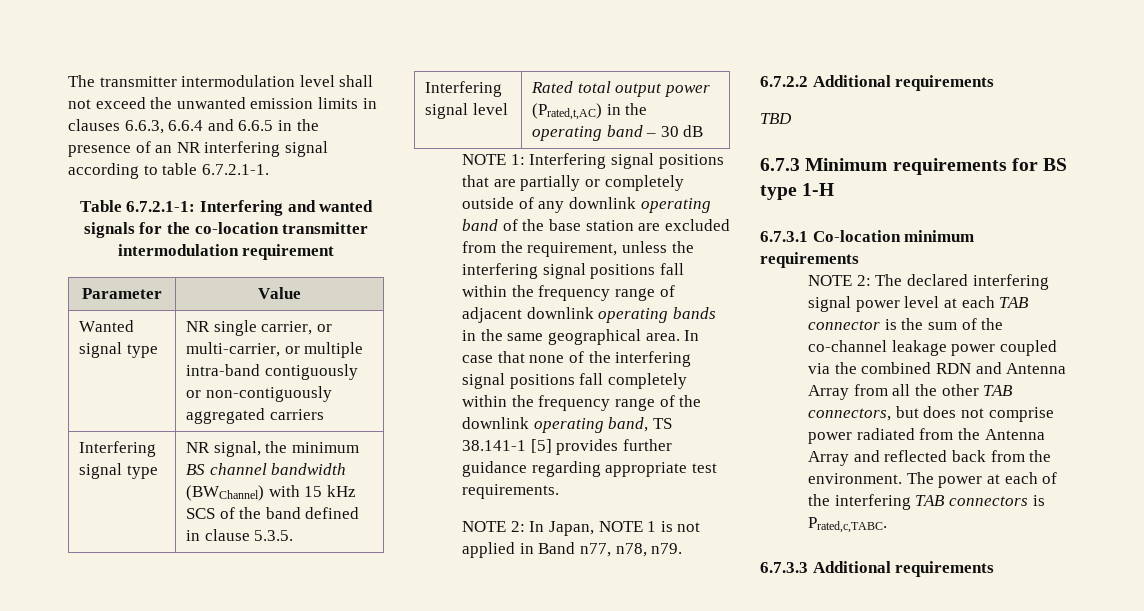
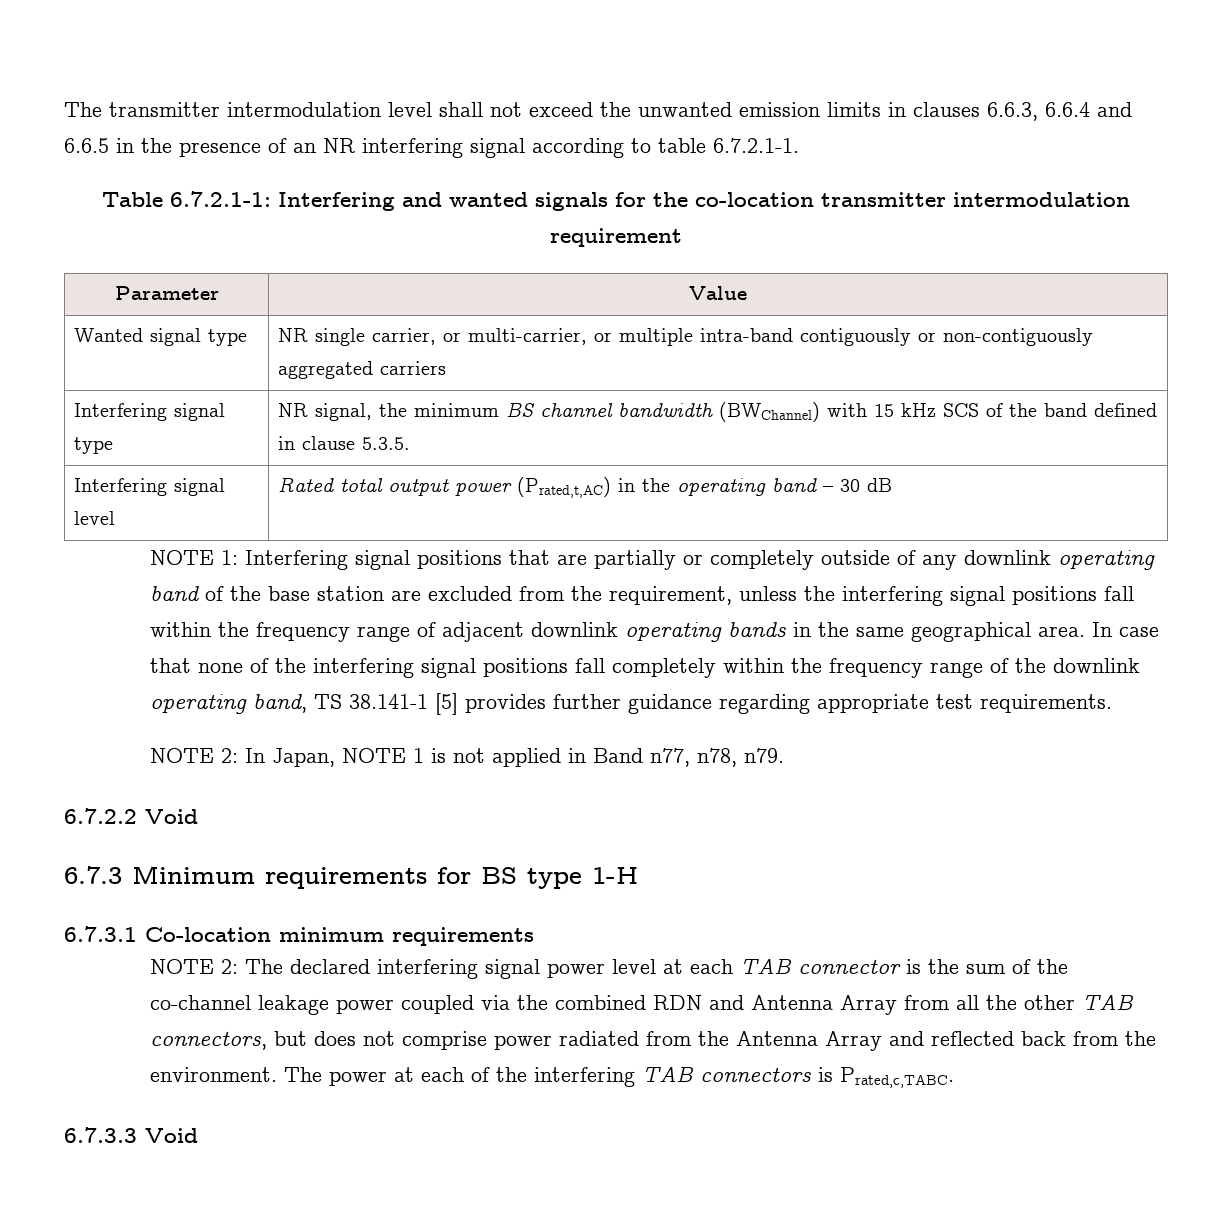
- 6.7.2.2 Additional requirements
- TBD
+ 6.7.2.2 Void
- 6.7.3.3 Additional requirements
+ 6.7.3.3 Void

